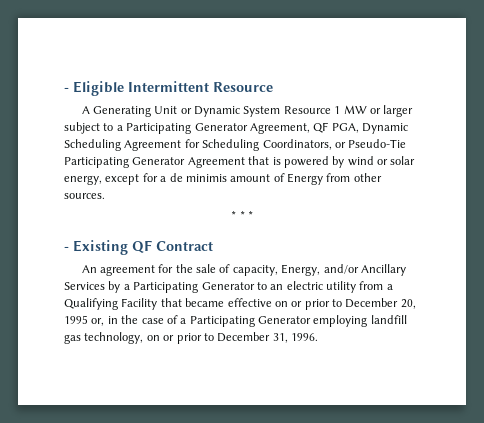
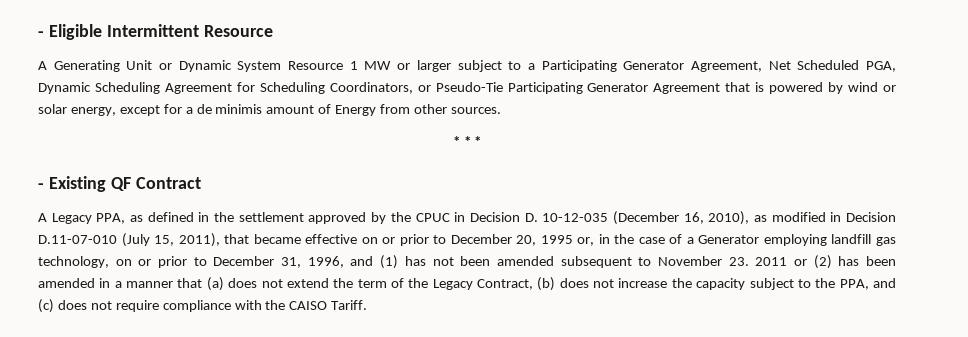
- A Generating Unit or Dynamic System Resource 1 MW or larger subject to a Participating Generator Agreement, QF PGA, Dynamic Scheduling Agreement for Scheduling Coordinators, or Pseudo-Tie Participating Generator Agreement that is powered by wind or solar energy, except for a de minimis amount of Energy from other sources.
+ A Generating Unit or Dynamic System Resource 1 MW or larger subject to a Participating Generator Agreement, Net Scheduled PGA, Dynamic Scheduling Agreement for Scheduling Coordinators, or Pseudo-Tie Participating Generator Agreement that is powered by wind or solar energy, except for a de minimis amount of Energy from other sources.
- An agreement for the sale of capacity, Energy, and/or Ancillary Services by a Participating Generator to an electric utility from a Qualifying Facility that became effective on or prior to December 20, 1995 or, in the case of a Participating Generator employing landfill gas technology, on or prior to December 31, 1996.
+ A Legacy PPA, as defined in the settlement approved by the CPUC in Decision D. 10-12-035 (December 16, 2010), as modified in Decision D.11-07-010 (July 15, 2011), that became effective on or prior to December 20, 1995 or, in the case of a Generator employing landfill gas technology, on or prior to December 31, 1996, and (1) has not been amended subsequent to November 23. 2011 or (2) has been amended in a manner that (a) does not extend the term of the Legacy Contract, (b) does not increase the capacity subject to the PPA, and (c) does not require compliance with the CAISO Tariff.

